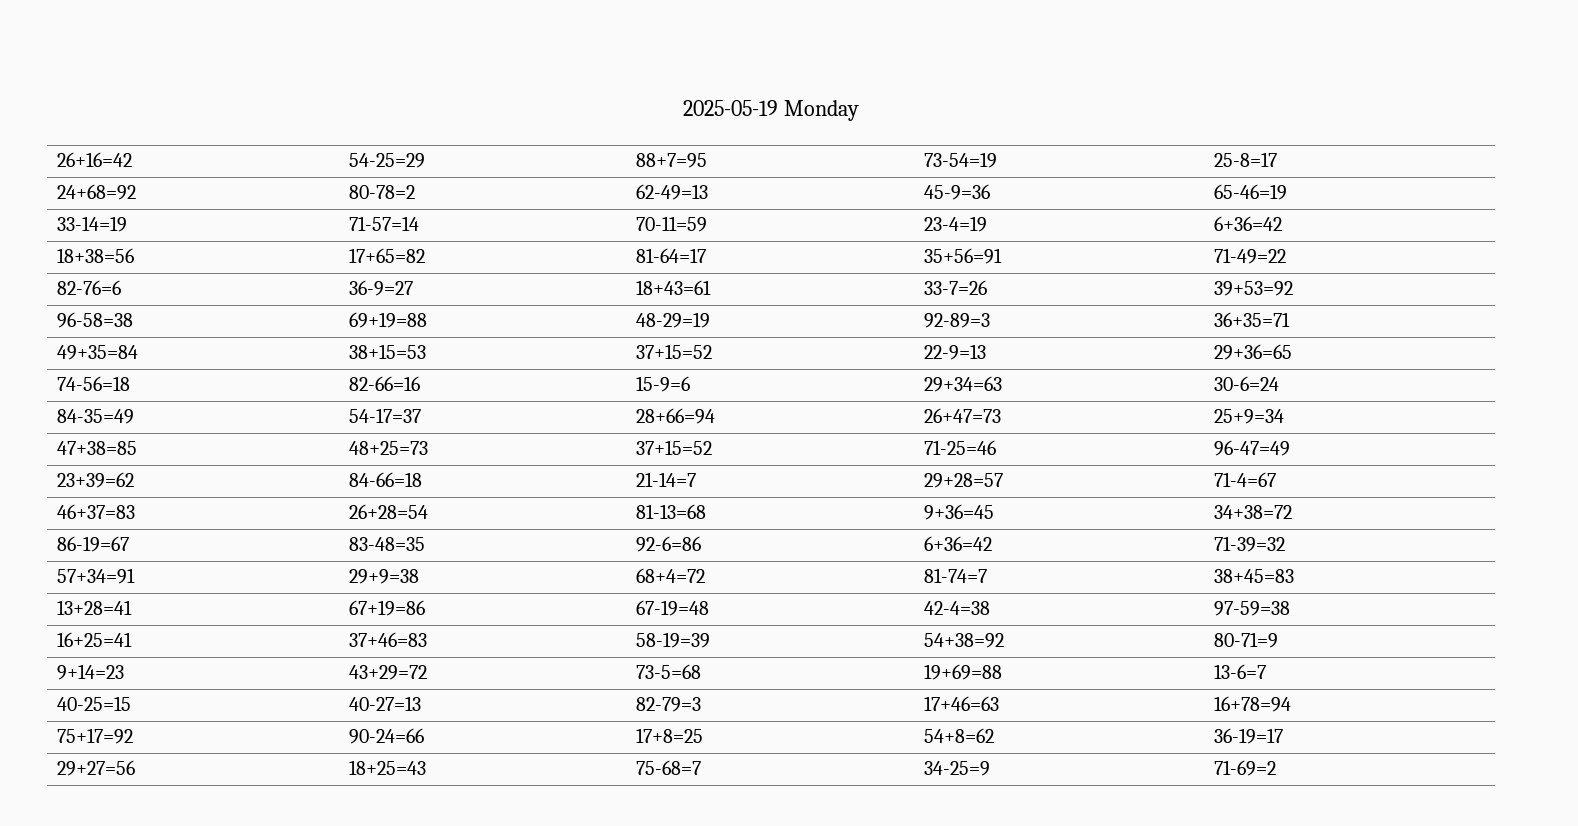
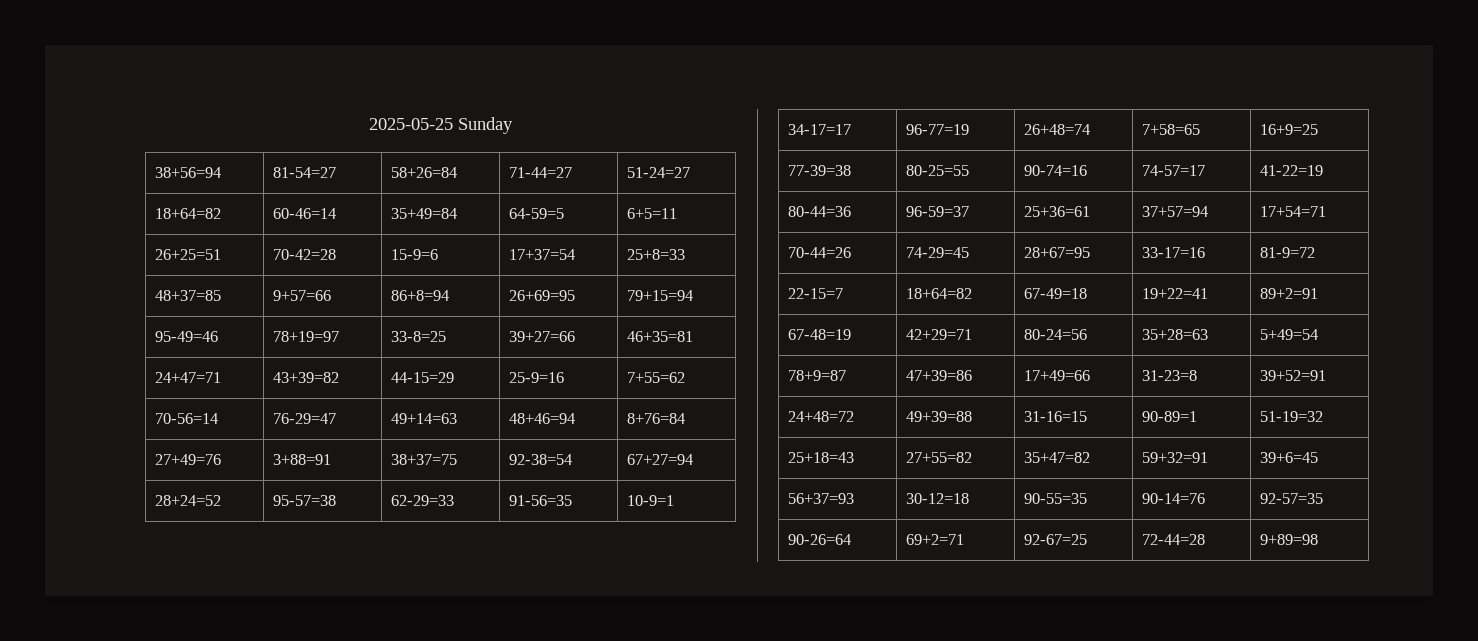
- 2025-05-19 Monday
- 26+16=42 | 54-25=29 | 88+7=95 | 73-54=19 | 25-8=17
- 24+68=92 | 80-78=2 | 62-49=13 | 45-9=36 | 65-46=19
- 33-14=19 | 71-57=14 | 70-11=59 | 23-4=19 | 6+36=42
- 18+38=56 | 17+65=82 | 81-64=17 | 35+56=91 | 71-49=22
- 82-76=6 | 36-9=27 | 18+43=61 | 33-7=26 | 39+53=92
- 96-58=38 | 69+19=88 | 48-29=19 | 92-89=3 | 36+35=71
- 49+35=84 | 38+15=53 | 37+15=52 | 22-9=13 | 29+36=65
- 74-56=18 | 82-66=16 | 15-9=6 | 29+34=63 | 30-6=24
- 84-35=49 | 54-17=37 | 28+66=94 | 26+47=73 | 25+9=34
- 47+38=85 | 48+25=73 | 37+15=52 | 71-25=46 | 96-47=49
- 23+39=62 | 84-66=18 | 21-14=7 | 29+28=57 | 71-4=67
- 46+37=83 | 26+28=54 | 81-13=68 | 9+36=45 | 34+38=72
- 86-19=67 | 83-48=35 | 92-6=86 | 6+36=42 | 71-39=32
- 57+34=91 | 29+9=38 | 68+4=72 | 81-74=7 | 38+45=83
- 13+28=41 | 67+19=86 | 67-19=48 | 42-4=38 | 97-59=38
- 16+25=41 | 37+46=83 | 58-19=39 | 54+38=92 | 80-71=9
- 9+14=23 | 43+29=72 | 73-5=68 | 19+69=88 | 13-6=7
- 40-25=15 | 40-27=13 | 82-79=3 | 17+46=63 | 16+78=94
- 75+17=92 | 90-24=66 | 17+8=25 | 54+8=62 | 36-19=17
- 29+27=56 | 18+25=43 | 75-68=7 | 34-25=9 | 71-69=2
+ 2025-05-25 Sunday
+ 38+56=94 | 81-54=27 | 58+26=84 | 71-44=27 | 51-24=27
+ 18+64=82 | 60-46=14 | 35+49=84 | 64-59=5 | 6+5=11
+ 26+25=51 | 70-42=28 | 15-9=6 | 17+37=54 | 25+8=33
+ 48+37=85 | 9+57=66 | 86+8=94 | 26+69=95 | 79+15=94
+ 95-49=46 | 78+19=97 | 33-8=25 | 39+27=66 | 46+35=81
+ 24+47=71 | 43+39=82 | 44-15=29 | 25-9=16 | 7+55=62
+ 70-56=14 | 76-29=47 | 49+14=63 | 48+46=94 | 8+76=84
+ 27+49=76 | 3+88=91 | 38+37=75 | 92-38=54 | 67+27=94
+ 28+24=52 | 95-57=38 | 62-29=33 | 91-56=35 | 10-9=1
+ 34-17=17 | 96-77=19 | 26+48=74 | 7+58=65 | 16+9=25
+ 77-39=38 | 80-25=55 | 90-74=16 | 74-57=17 | 41-22=19
+ 80-44=36 | 96-59=37 | 25+36=61 | 37+57=94 | 17+54=71
+ 70-44=26 | 74-29=45 | 28+67=95 | 33-17=16 | 81-9=72
+ 22-15=7 | 18+64=82 | 67-49=18 | 19+22=41 | 89+2=91
+ 67-48=19 | 42+29=71 | 80-24=56 | 35+28=63 | 5+49=54
+ 78+9=87 | 47+39=86 | 17+49=66 | 31-23=8 | 39+52=91
+ 24+48=72 | 49+39=88 | 31-16=15 | 90-89=1 | 51-19=32
+ 25+18=43 | 27+55=82 | 35+47=82 | 59+32=91 | 39+6=45
+ 56+37=93 | 30-12=18 | 90-55=35 | 90-14=76 | 92-57=35
+ 90-26=64 | 69+2=71 | 92-67=25 | 72-44=28 | 9+89=98

